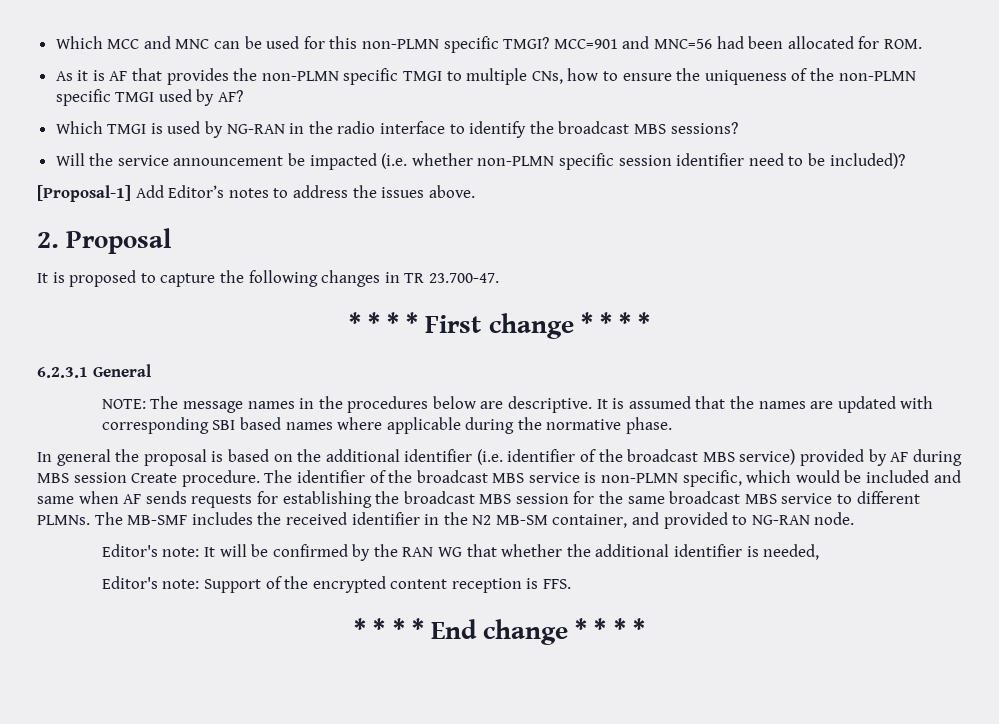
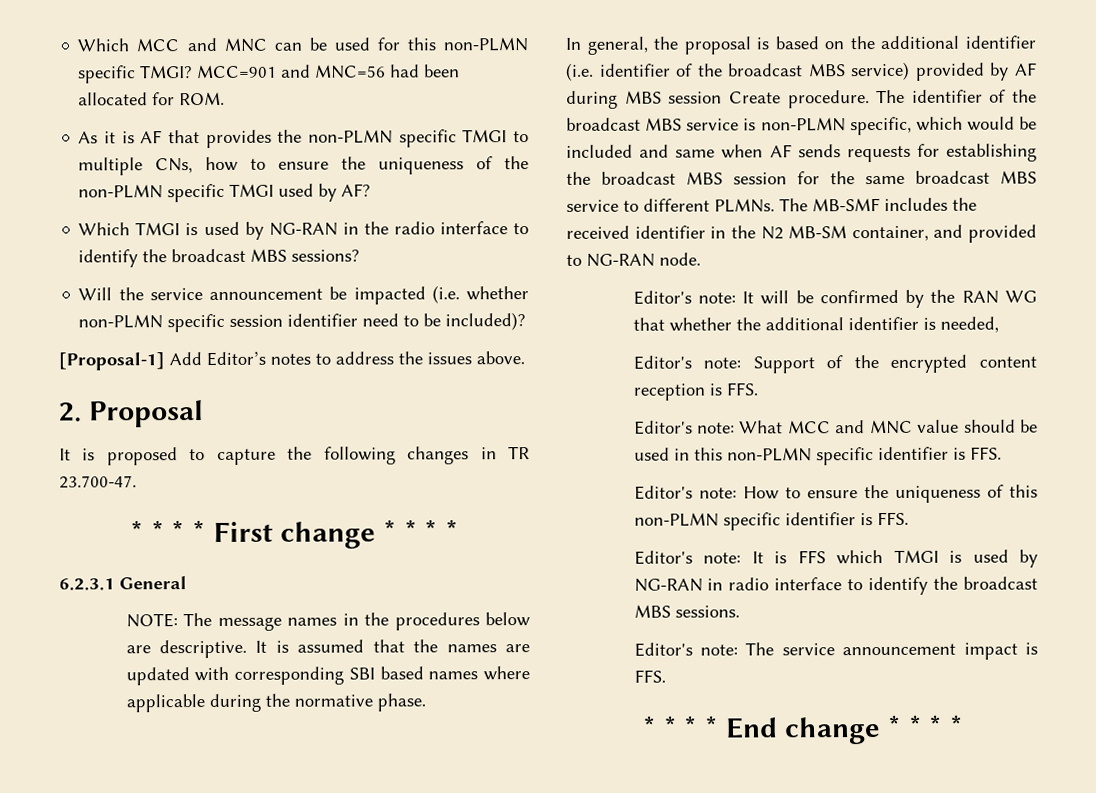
- In general the proposal is based on the additional identifier (i.e. identifier of the broadcast MBS service) provided by AF during MBS session Create procedure.
+ In general, the proposal is based on the additional identifier (i.e. identifier of the broadcast MBS service) provided by AF during MBS session Create procedure.
+ Editor's note: What MCC and MNC value should be used in this non-PLMN specific identifier is FFS.
+ Editor's note: How to ensure the uniqueness of this non-PLMN specific identifier is FFS.
+ Editor's note: It is FFS which TMGI is used by NG-RAN in radio interface to identify the broadcast MBS sessions.
+ Editor's note: The service announcement impact is FFS.

